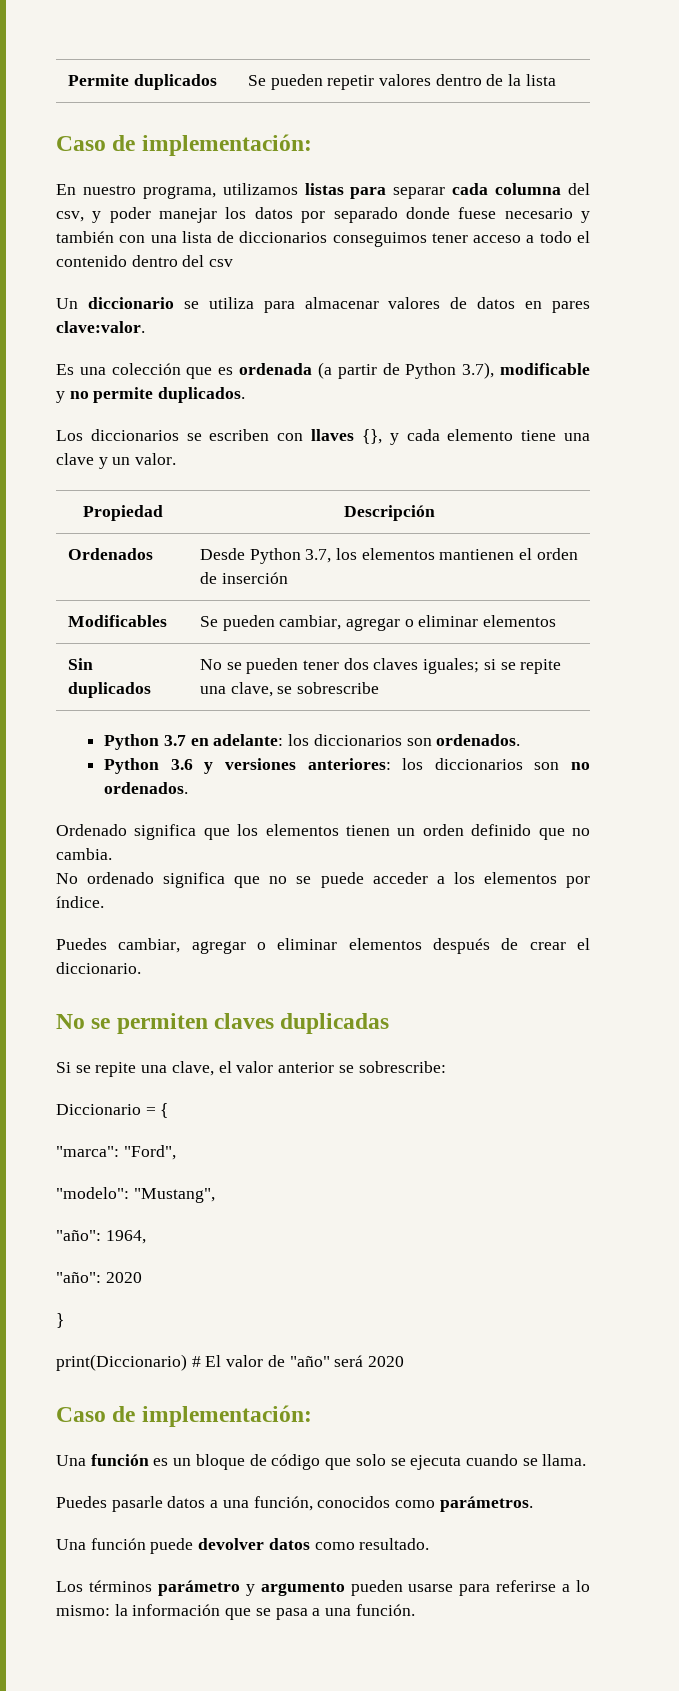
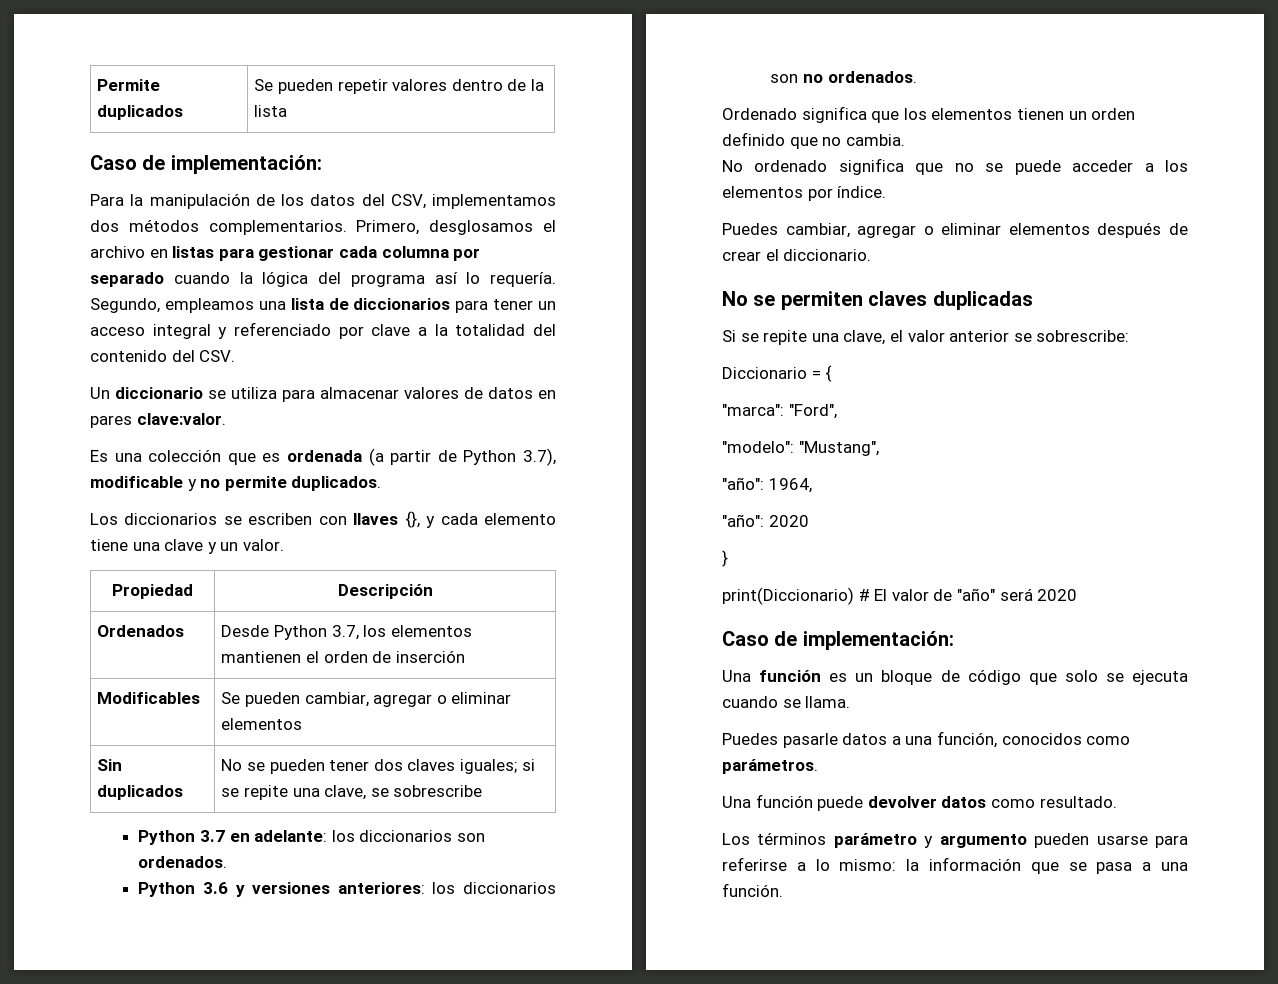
- En nuestro programa, utilizamos listas para separar cada columna del csv, y poder manejar los datos por separado donde fuese necesario y también con una lista de diccionarios conseguimos tener acceso a todo el contenido dentro del csv
+ Para la manipulación de los datos del CSV, implementamos dos métodos complementarios. Primero, desglosamos el archivo en listas para gestionar cada columna por separado cuando la lógica del programa así lo requería. Segundo, empleamos una lista de diccionarios para tener un acceso integral y referenciado por clave a la totalidad del contenido del CSV.

